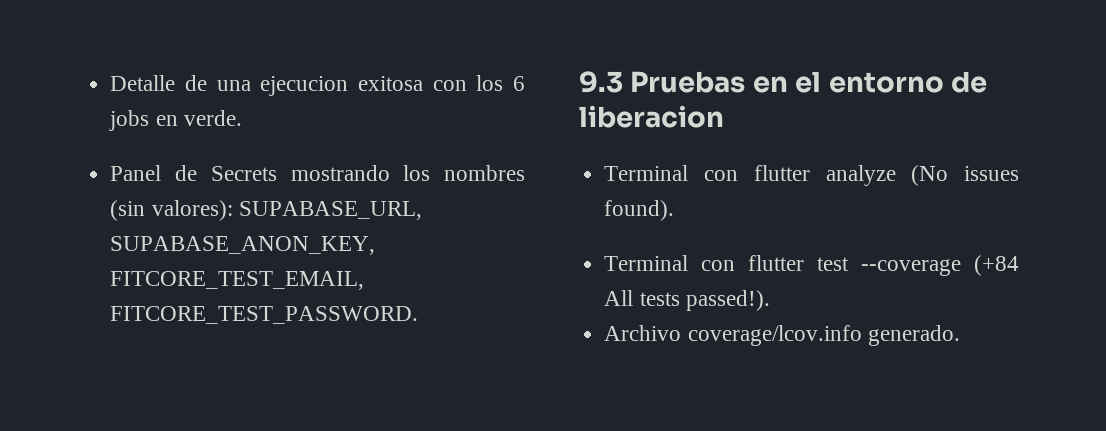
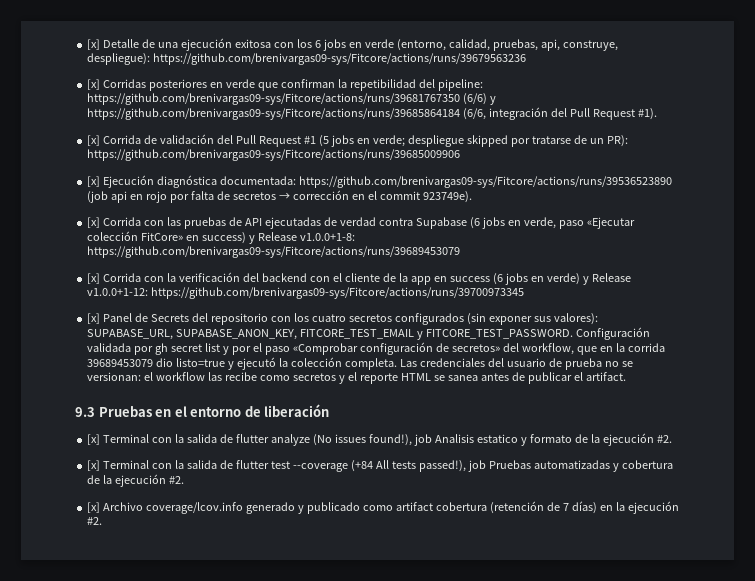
- Detalle de una ejecucion exitosa con los 6 jobs en verde.
- Panel de Secrets mostrando los nombres (sin valores): SUPABASE_URL, SUPABASE_ANON_KEY, FITCORE_TEST_EMAIL, FITCORE_TEST_PASSWORD.
+ [x] Detalle de una ejecución exitosa con los 6 jobs en verde (entorno, calidad, pruebas, api, construye, despliegue): https://github.com/brenivargas09-sys/Fitcore/actions/runs/39679563236
+ [x] Corridas posteriores en verde que confirman la repetibilidad del pipeline: https://github.com/brenivargas09-sys/Fitcore/actions/runs/39681767350 (6/6) y https://github.com/brenivargas09-sys/Fitcore/actions/runs/39685864184 (6/6, integración del Pull Request #1).
+ [x] Corrida de validación del Pull Request #1 (5 jobs en verde; despliegue skipped por tratarse de un PR): https://github.com/brenivargas09-sys/Fitcore/actions/runs/39685009906
+ [x] Ejecución diagnóstica documentada: https://github.com/brenivargas09-sys/Fitcore/actions/runs/39536523890 (job api en rojo por falta de secretos → corrección en el commit 923749e).
+ [x] Corrida con las pruebas de API ejecutadas de verdad contra Supabase (6 jobs en verde, paso «Ejecutar colección FitCore» en success) y Release v1.0.0+1-8: https://github.com/brenivargas09-sys/Fitcore/actions/runs/39689453079
+ [x] Corrida con la verificación del backend con el cliente de la app en success (6 jobs en verde) y Release v1.0.0+1-12: https://github.com/brenivargas09-sys/Fitcore/actions/runs/39700973345
+ [x] Panel de Secrets del repositorio con los cuatro secretos configurados (sin exponer sus valores): SUPABASE_URL, SUPABASE_ANON_KEY, FITCORE_TEST_EMAIL y FITCORE_TEST_PASSWORD. Configuración validada por gh secret list y por el paso «Comprobar configuración de secretos» del workflow, que en la corrida 39689453079 dio listo=true y ejecutó la colección completa. Las credenciales del usuario de prueba no se versionan: el workflow las recibe como secretos y el reporte HTML se sanea antes de publicar el artifact.
- 9.3 Pruebas en el entorno de liberacion
- Terminal con flutter analyze (No issues found).
- Terminal con flutter test --coverage (+84 All tests passed!).
- Archivo coverage/lcov.info generado.
+ 9.3 Pruebas en el entorno de liberación
+ [x] Terminal con la salida de flutter analyze (No issues found!), job Analisis estatico y formato de la ejecución #2.
+ [x] Terminal con la salida de flutter test --coverage (+84 All tests passed!), job Pruebas automatizadas y cobertura de la ejecución #2.
+ [x] Archivo coverage/lcov.info generado y publicado como artifact cobertura (retención de 7 días) en la ejecución #2.

